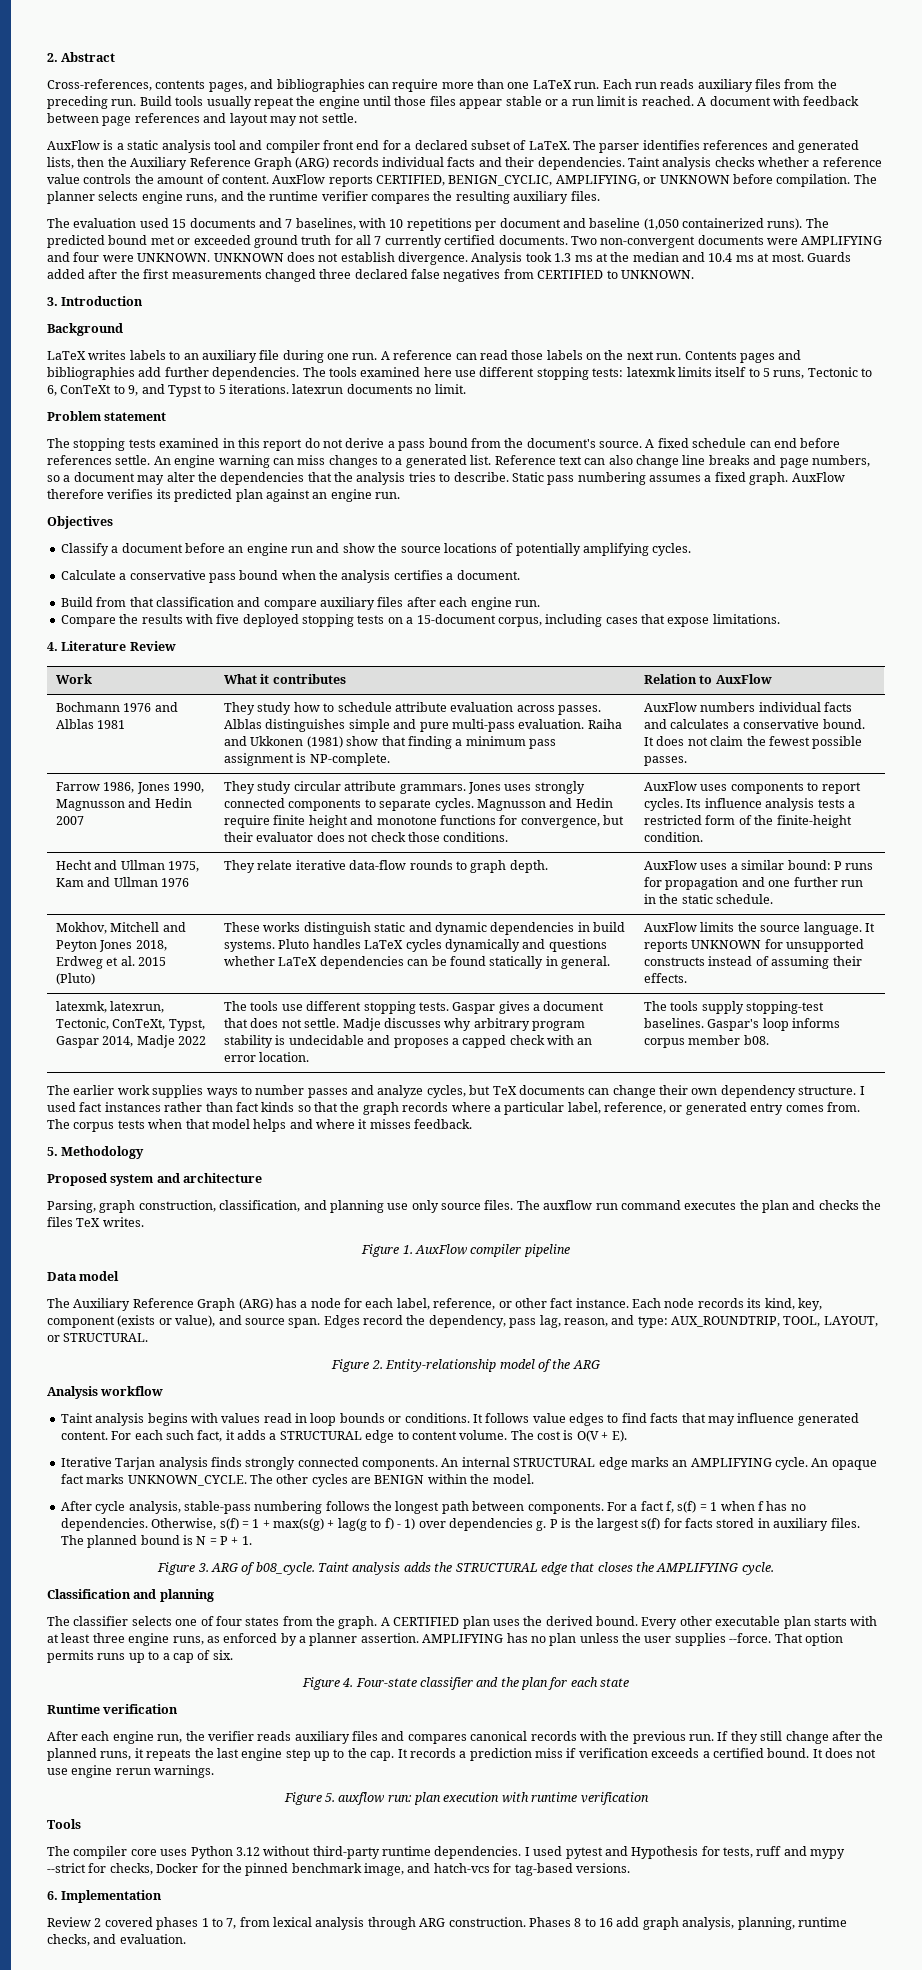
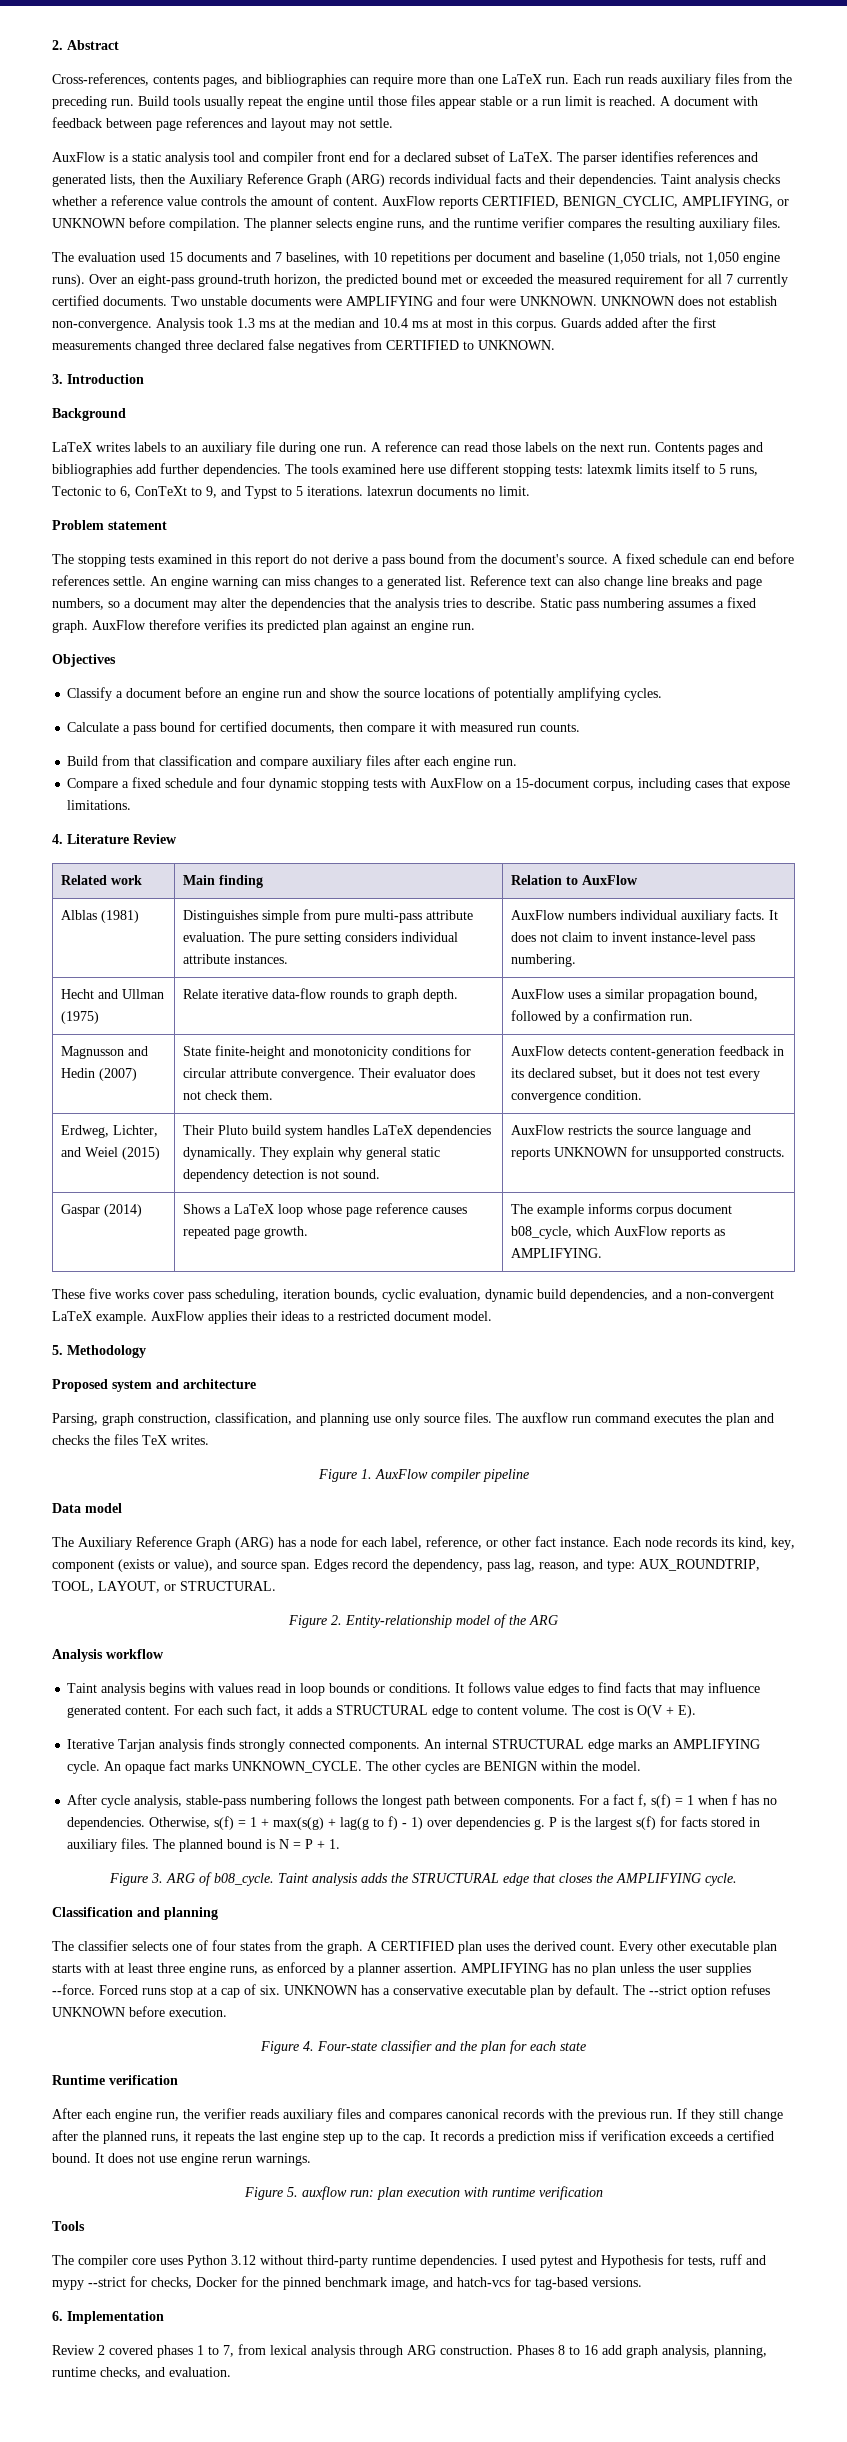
- The evaluation used 15 documents and 7 baselines, with 10 repetitions per document and baseline (1,050 containerized runs). The predicted bound met or exceeded ground truth for all 7 currently certified documents.
+ The evaluation used 15 documents and 7 baselines, with 10 repetitions per document and baseline (1,050 trials, not 1,050 engine runs). Over an eight-pass ground-truth horizon, the predicted bound met or exceeded the measured requirement for all 7 currently certified documents.
- Two non-convergent documents were AMPLIFYING and four were UNKNOWN.
+ Two unstable documents were AMPLIFYING and four were UNKNOWN.
- UNKNOWN does not establish divergence.
+ UNKNOWN does not establish non-convergence.
- Analysis took 1.3 ms at the median and 10.4 ms at most.
+ Analysis took 1.3 ms at the median and 10.4 ms at most in this corpus.
- Calculate a conservative pass bound when the analysis certifies a document.
+ Calculate a pass bound for certified documents, then compare it with measured run counts.
- Compare the results with five deployed stopping tests on a 15-document corpus, including cases that expose limitations.
+ Compare a fixed schedule and four dynamic stopping tests with AuxFlow on a 15-document corpus, including cases that expose limitations.
- Work | What it contributes | Relation to AuxFlow
+ Related work | Main finding | Relation to AuxFlow
- Bochmann 1976 and Alblas 1981 | They study how to schedule attribute evaluation across passes. Alblas distinguishes simple and pure multi-pass evaluation. Raiha and Ukkonen (1981) show that finding a minimum pass assignment is NP-complete. | AuxFlow numbers individual facts and calculates a conservative bound. It does not claim the fewest possible passes.
- Farrow 1986, Jones 1990, Magnusson and Hedin 2007 | They study circular attribute grammars. Jones uses strongly connected components to separate cycles. Magnusson and Hedin require finite height and monotone functions for convergence, but their evaluator does not check those conditions. | AuxFlow uses components to report cycles. Its influence analysis tests a restricted form of the finite-height condition.
- Hecht and Ullman 1975, Kam and Ullman 1976 | They relate iterative data-flow rounds to graph depth. | AuxFlow uses a similar bound: P runs for propagation and one further run in the static schedule.
- Mokhov, Mitchell and Peyton Jones 2018, Erdweg et al. 2015 (Pluto) | These works distinguish static and dynamic dependencies in build systems. Pluto handles LaTeX cycles dynamically and questions whether LaTeX dependencies can be found statically in general. | AuxFlow limits the source language. It reports UNKNOWN for unsupported constructs instead of assuming their effects.
- latexmk, latexrun, Tectonic, ConTeXt, Typst, Gaspar 2014, Madje 2022 | The tools use different stopping tests. Gaspar gives a document that does not settle. Madje discusses why arbitrary program stability is undecidable and proposes a capped check with an error location. | The tools supply stopping-test baselines. Gaspar's loop informs corpus member b08.
- The earlier work supplies ways to number passes and analyze cycles, but TeX documents can change their own dependency structure. I used fact instances rather than fact kinds so that the graph records where a particular label, reference, or generated entry comes from. The corpus tests when that model helps and where it misses feedback.
+ Alblas (1981) | Distinguishes simple from pure multi-pass attribute evaluation. The pure setting considers individual attribute instances. | AuxFlow numbers individual auxiliary facts. It does not claim to invent instance-level pass numbering.
+ Hecht and Ullman (1975) | Relate iterative data-flow rounds to graph depth. | AuxFlow uses a similar propagation bound, followed by a confirmation run.
+ Magnusson and Hedin (2007) | State finite-height and monotonicity conditions for circular attribute convergence. Their evaluator does not check them. | AuxFlow detects content-generation feedback in its declared subset, but it does not test every convergence condition.
+ Erdweg, Lichter, and Weiel (2015) | Their Pluto build system handles LaTeX dependencies dynamically. They explain why general static dependency detection is not sound. | AuxFlow restricts the source language and reports UNKNOWN for unsupported constructs.
+ Gaspar (2014) | Shows a LaTeX loop whose page reference causes repeated page growth. | The example informs corpus document b08_cycle, which AuxFlow reports as AMPLIFYING.
+ These five works cover pass scheduling, iteration bounds, cyclic evaluation, dynamic build dependencies, and a non-convergent LaTeX example. AuxFlow applies their ideas to a restricted document model.
- A CERTIFIED plan uses the derived bound.
+ A CERTIFIED plan uses the derived count.
- That option permits runs up to a cap of six.
+ Forced runs stop at a cap of six. UNKNOWN has a conservative executable plan by default. The --strict option refuses UNKNOWN before execution.

